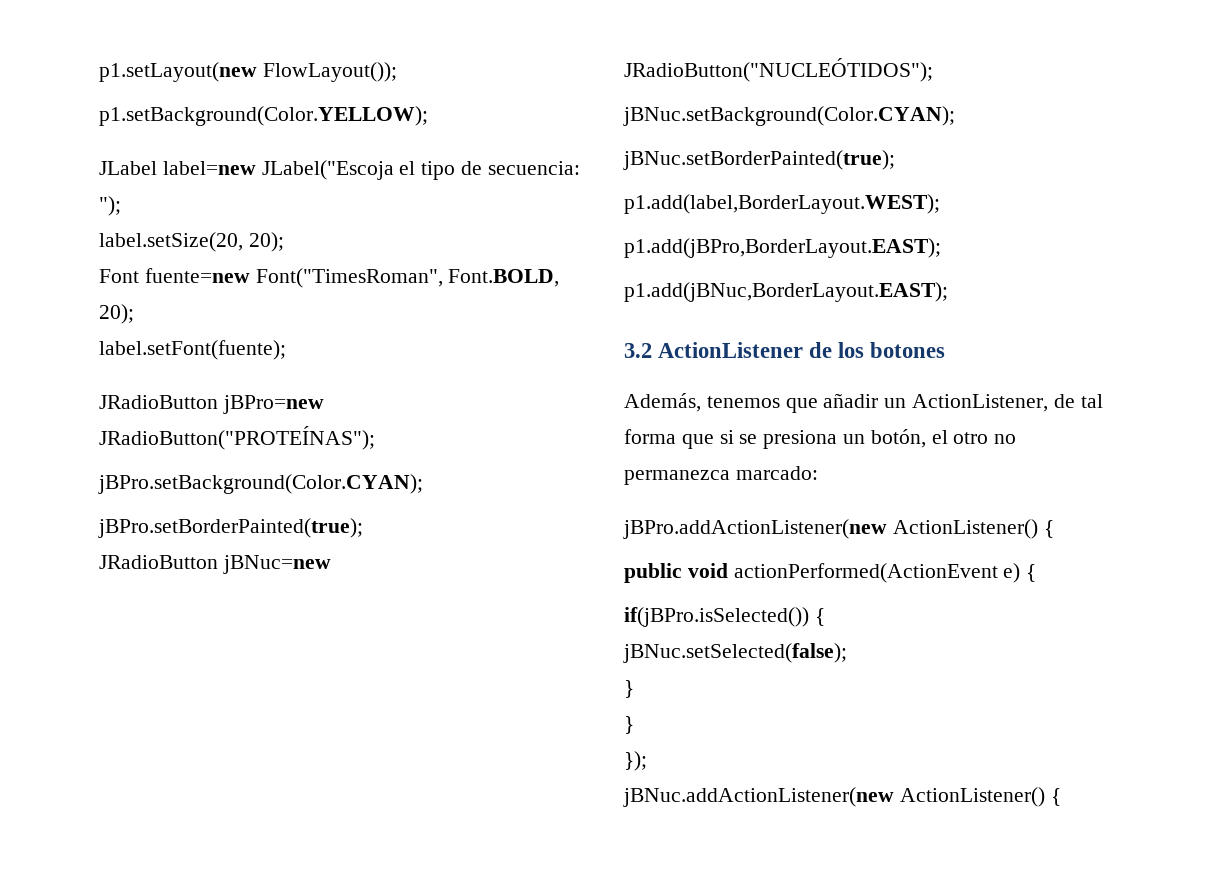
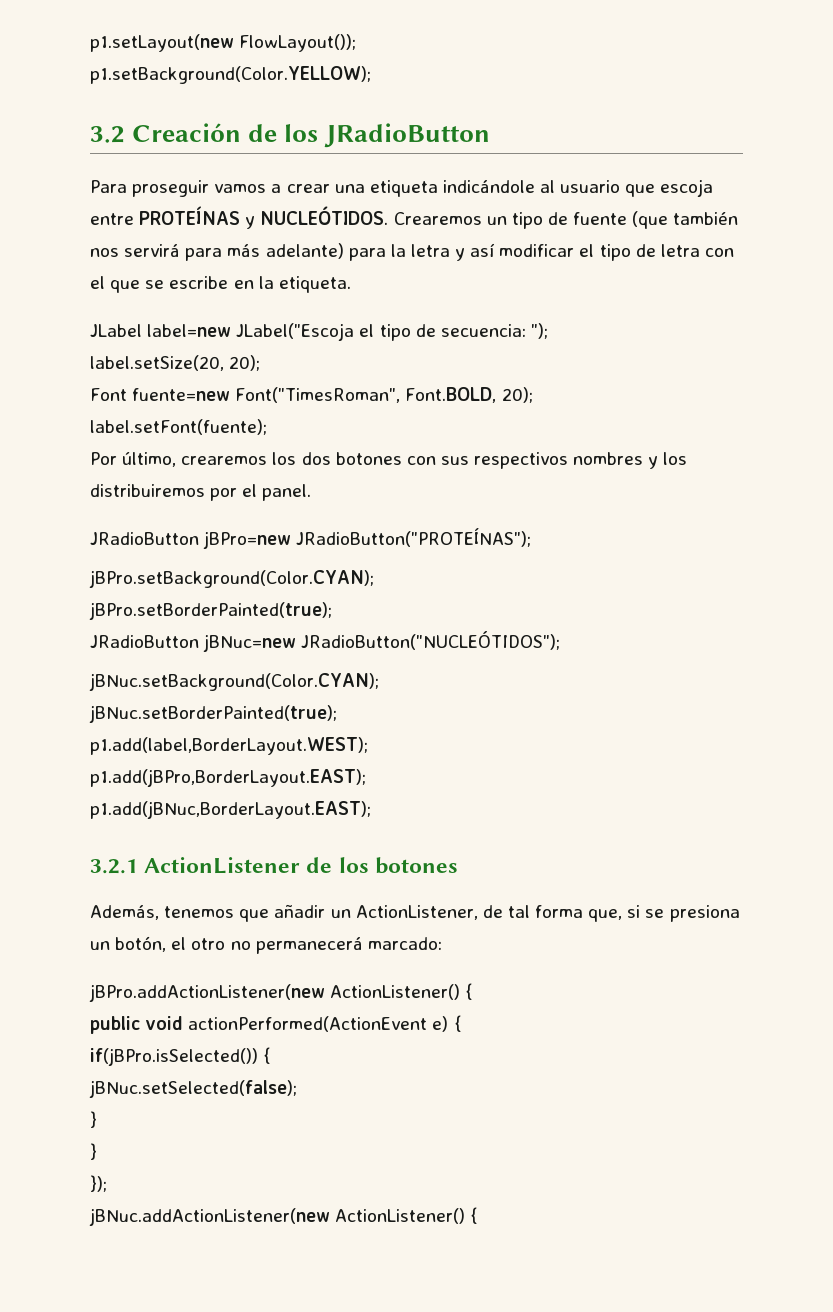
+ 3.2 Creación de los JRadioButton
+ Para proseguir vamos a crear una etiqueta indicándole al usuario que escoja entre PROTEÍNAS y NUCLEÓTIDOS. Crearemos un tipo de fuente (que también nos servirá para más adelante) para la letra y así modificar el tipo de letra con el que se escribe en la etiqueta.
+ Por último, crearemos los dos botones con sus respectivos nombres y los distribuiremos por el panel.
- 3.2 ActionListener de los botones
+ 3.2.1 ActionListener de los botones
- Además, tenemos que añadir un ActionListener, de tal forma que si se presiona un botón, el otro no permanezca marcado:
+ Además, tenemos que añadir un ActionListener, de tal forma que, si se presiona un botón, el otro no permanecerá marcado:

